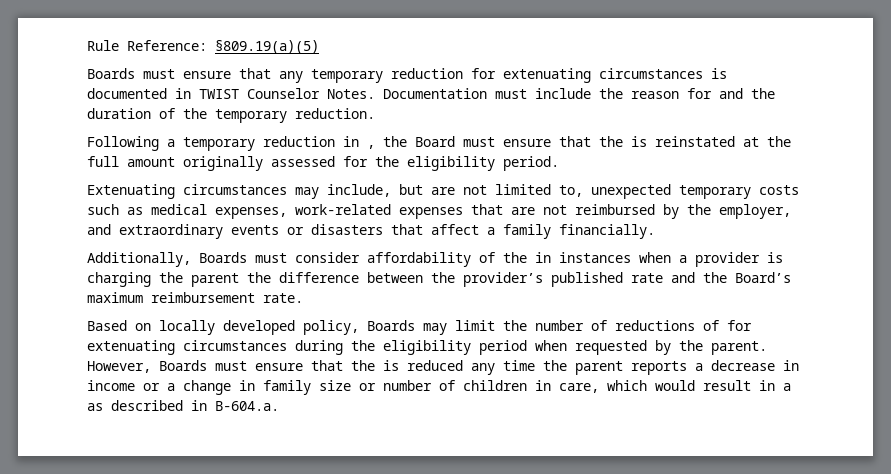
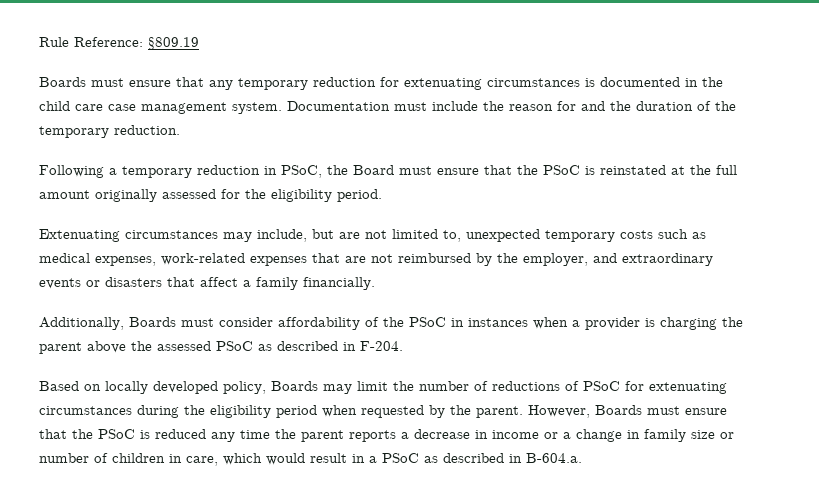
- Rule Reference: §809.19(a)(5)
+ Rule Reference: §809.19
- Boards must ensure that any temporary reduction for extenuating circumstances is documented in TWIST Counselor Notes.
+ Boards must ensure that any temporary reduction for extenuating circumstances is documented in the child care case management system.
- Following a temporary reduction in , the Board must ensure that the is reinstated at the full amount originally assessed for the eligibility period.
+ Following a temporary reduction in PSoC, the Board must ensure that the PSoC is reinstated at the full amount originally assessed for the eligibility period.
- Additionally, Boards must consider affordability of the in instances when a provider is charging the parent the difference between the provider’s published rate and the Board’s maximum reimbursement rate.
+ Additionally, Boards must consider affordability of the PSoC in instances when a provider is charging the parent above the assessed PSoC as described in F-204.
- Based on locally developed policy, Boards may limit the number of reductions of for extenuating circumstances during the eligibility period when requested by the parent.
+ Based on locally developed policy, Boards may limit the number of reductions of PSoC for extenuating circumstances during the eligibility period when requested by the parent.
- However, Boards must ensure that the is reduced any time the parent reports a decrease in income or a change in family size or number of children in care, which would result in a as described in B-604.a.
+ However, Boards must ensure that the PSoC is reduced any time the parent reports a decrease in income or a change in family size or number of children in care, which would result in a PSoC as described in B-604.a.

